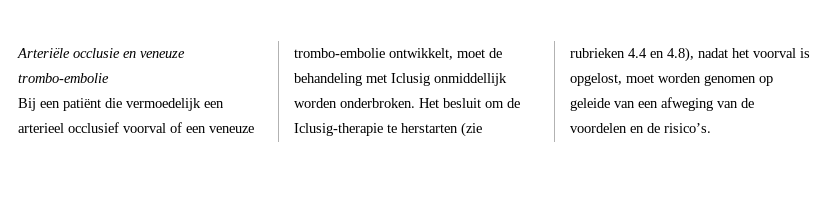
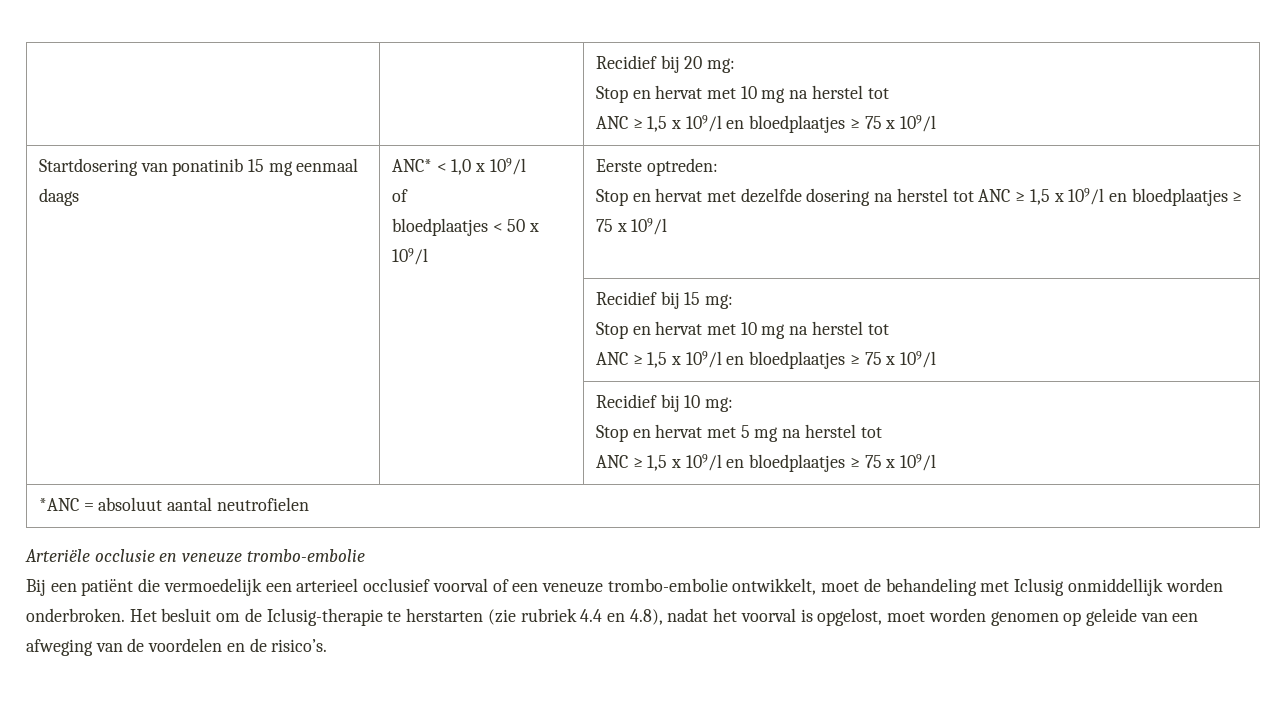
+ | | Recidief bij 20 mg:
+ Stop en hervat met 10 mg na herstel tot
+ ANC ≥ 1,5 x 109/l en bloedplaatjes ≥ 75 x 109/l
+ Startdosering van ponatinib 15 mg eenmaal daags | ANC* < 1,0 x 109/l
+ of
+ bloedplaatjes < 50 x 109/l | Eerste optreden:
+ Stop en hervat met dezelfde dosering na herstel tot ANC ≥ 1,5 x 109/l en bloedplaatjes ≥ 75 x 109/l
+ | | Recidief bij 15 mg:
+ Stop en hervat met 10 mg na herstel tot
+ ANC ≥ 1,5 x 109/l en bloedplaatjes ≥ 75 x 109/l
+ | | Recidief bij 10 mg:
+ Stop en hervat met 5 mg na herstel tot
+ ANC ≥ 1,5 x 109/l en bloedplaatjes ≥ 75 x 109/l
+ *ANC = absoluut aantal neutrofielen
- Het besluit om de Iclusig-therapie te herstarten (zie rubrieken 4.4 en 4.8), nadat het voorval is opgelost, moet worden genomen op geleide van een afweging van de voordelen en de risico’s.
+ Het besluit om de Iclusig-therapie te herstarten (zie rubriek 4.4 en 4.8), nadat het voorval is opgelost, moet worden genomen op geleide van een afweging van de voordelen en de risico’s.

